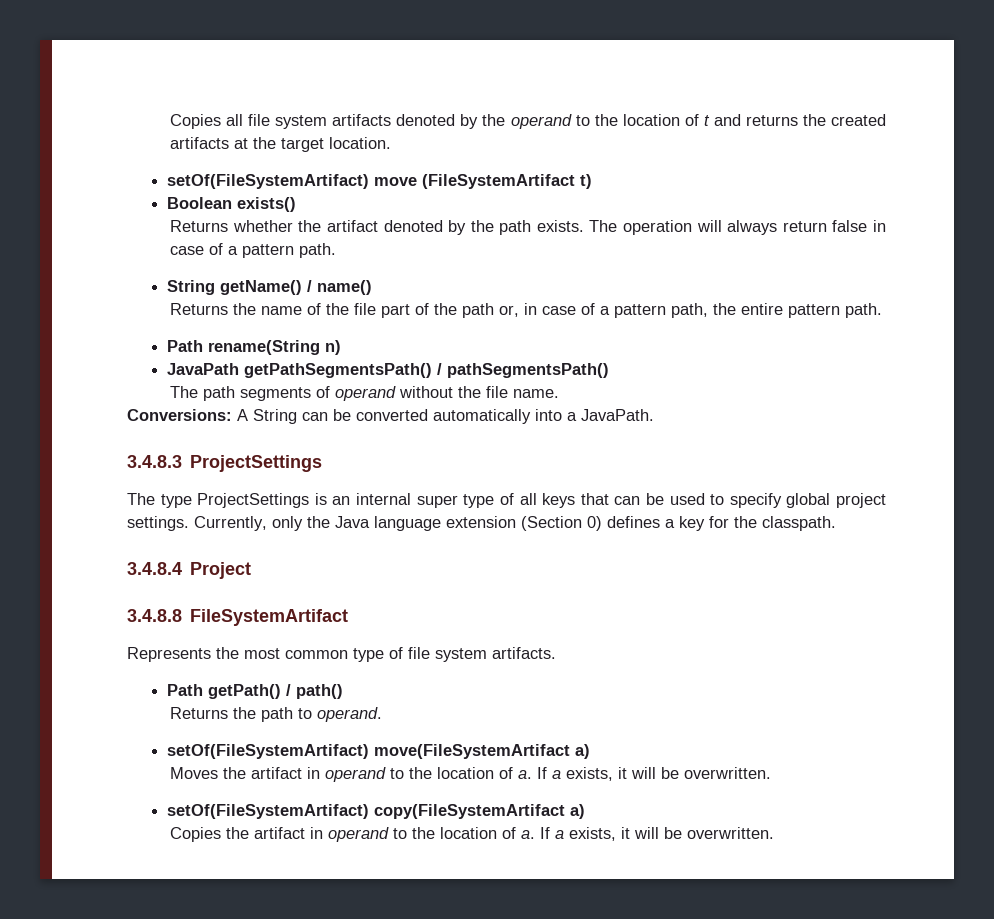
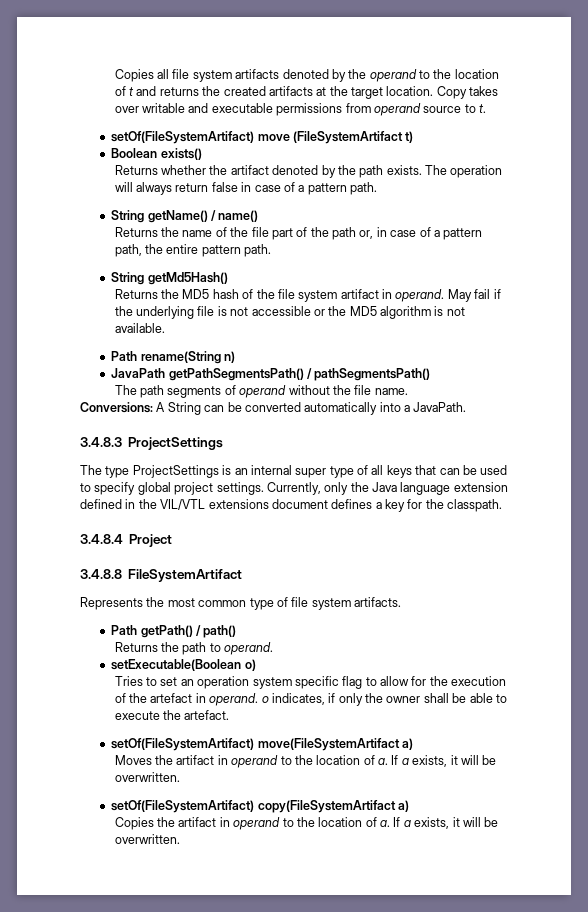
+ Copy takes over writable and executable permissions from operand source to t.
+ String getMd5Hash()
+ Returns the MD5 hash of the file system artifact in operand. May fail if the underlying file is not accessible or the MD5 algorithm is not available.
- Currently, only the Java language extension (Section 0) defines a key for the classpath.
+ Currently, only the Java language extension defined in the VIL/VTL extensions document defines a key for the classpath.
+ setExecutable(Boolean o)
+ Tries to set an operation system specific flag to allow for the execution of the artefact in operand. o indicates, if only the owner shall be able to execute the artefact.

